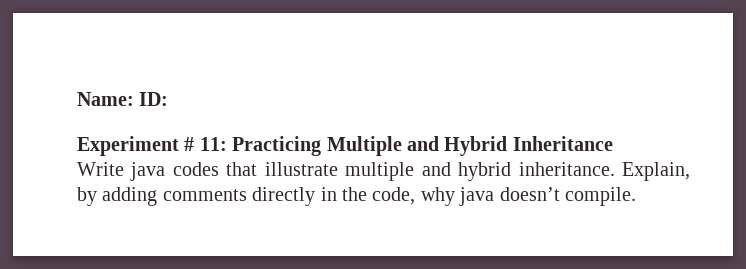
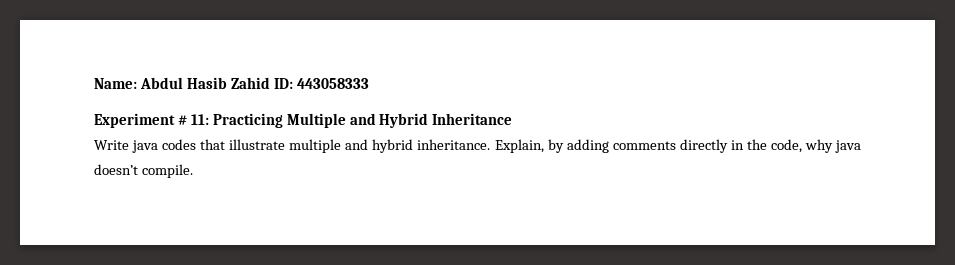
- Name: ID:
+ Name: Abdul Hasib Zahid ID: 443058333

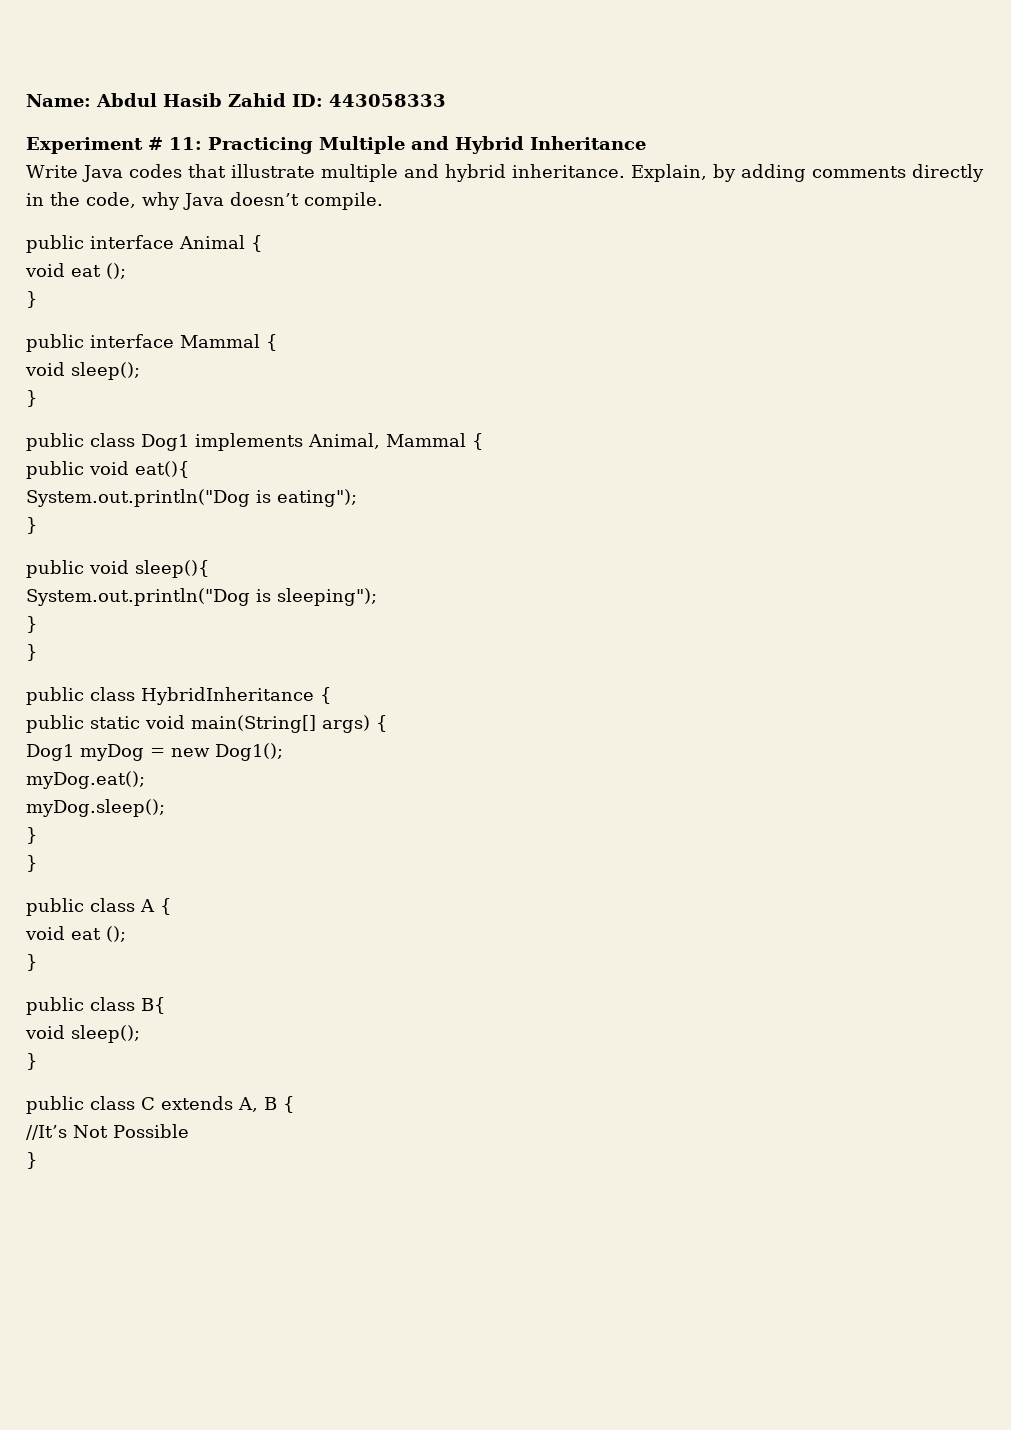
- Write java codes that illustrate multiple and hybrid inheritance.
+ Write Java codes that illustrate multiple and hybrid inheritance.
- Explain, by adding comments directly in the code, why java doesn’t compile.
+ Explain, by adding comments directly in the code, why Java doesn’t compile.
+ public interface Animal {
+ void eat ();
+ }
+ public interface Mammal {
+ void sleep();
+ }
+ public class Dog1 implements Animal, Mammal {
+ public void eat(){
+ System.out.println("Dog is eating");
+ }
+ public void sleep(){
+ System.out.println("Dog is sleeping");
+ }
+ }
+ public class HybridInheritance {
+ public static void main(String[] args) {
+ Dog1 myDog = new Dog1();
+ myDog.eat();
+ myDog.sleep();
+ }
+ }
+ public class A {
+ void eat ();
+ }
+ public class B{
+ void sleep();
+ }
+ public class C extends A, B {
+ //It’s Not Possible
+ }

